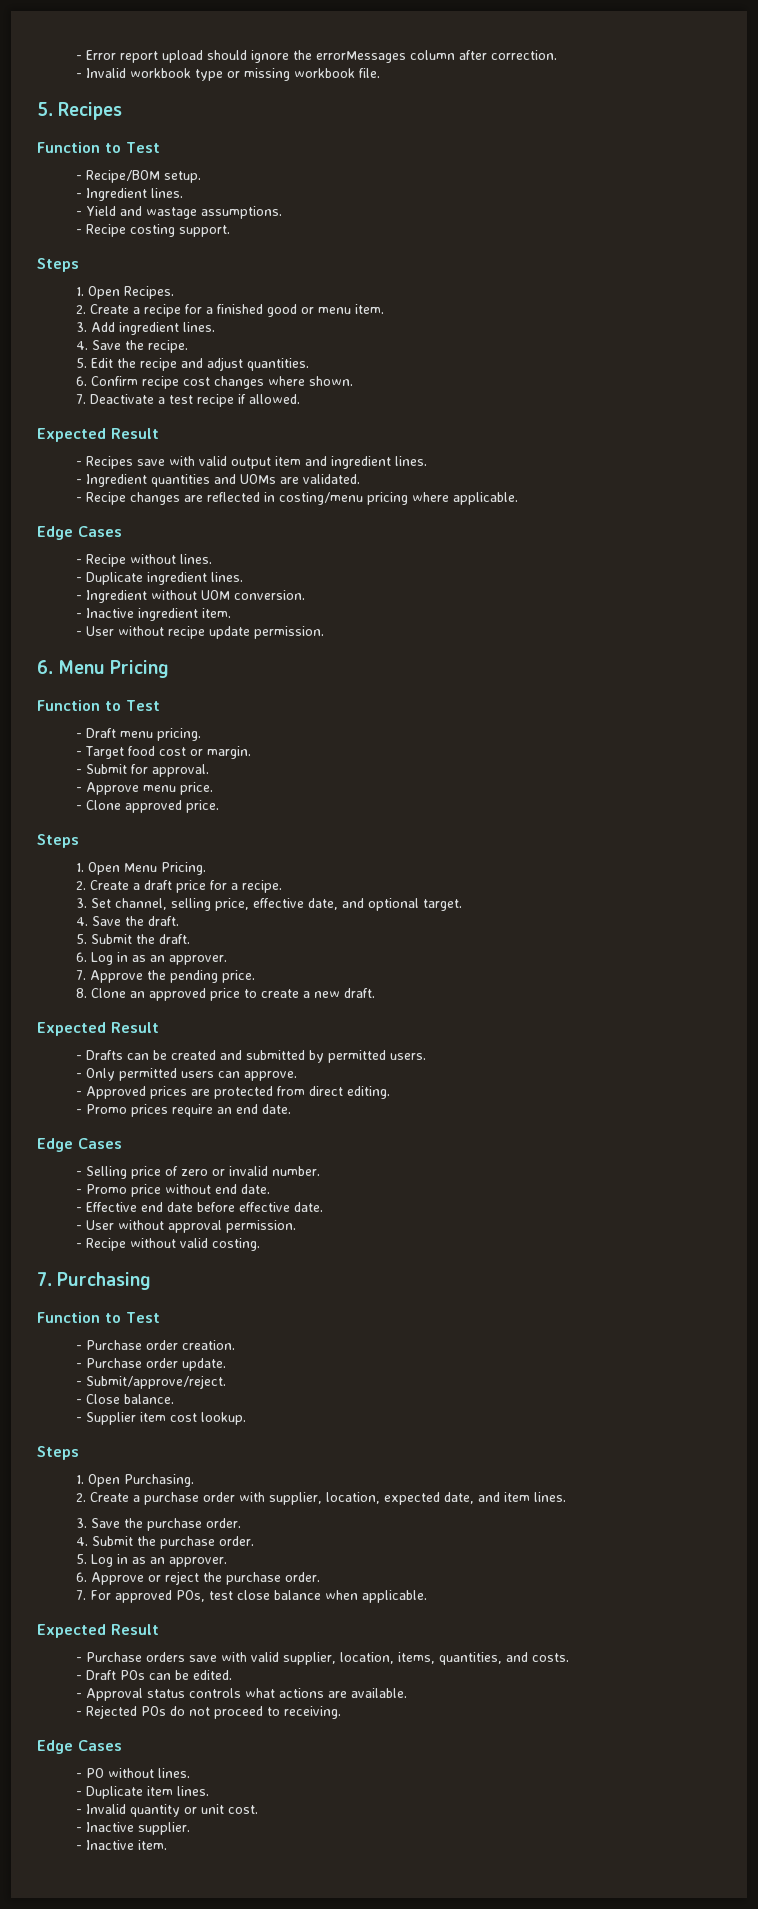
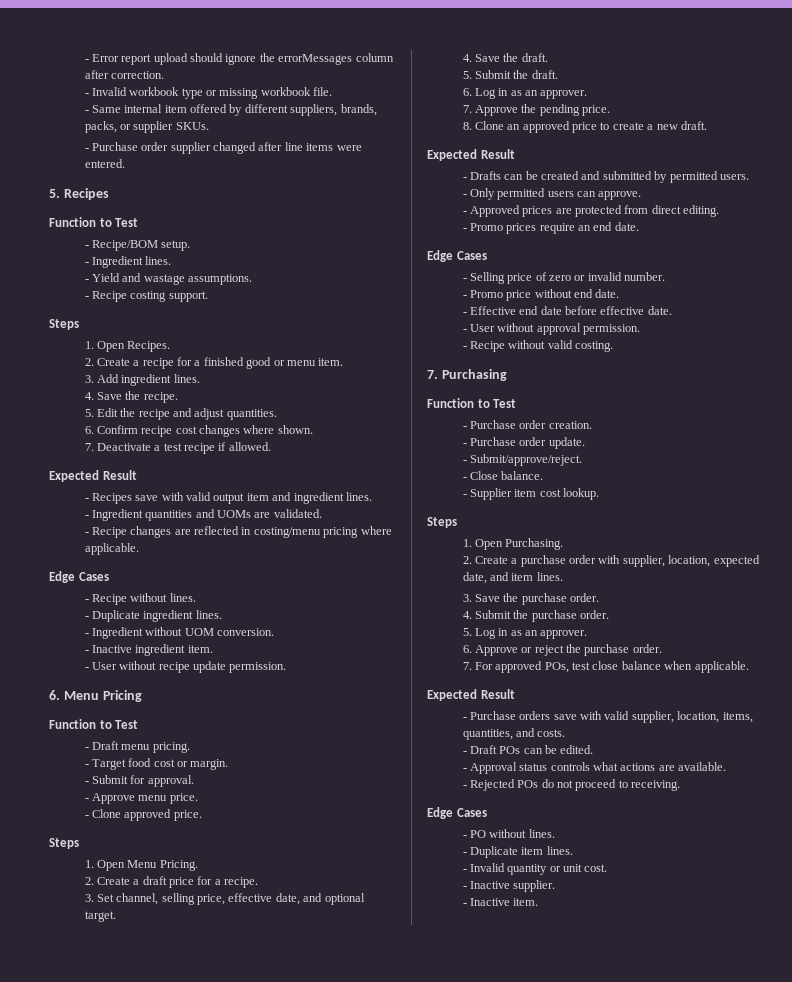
+ - Same internal item offered by different suppliers, brands, packs, or supplier SKUs.
+ - Purchase order supplier changed after line items were entered.

